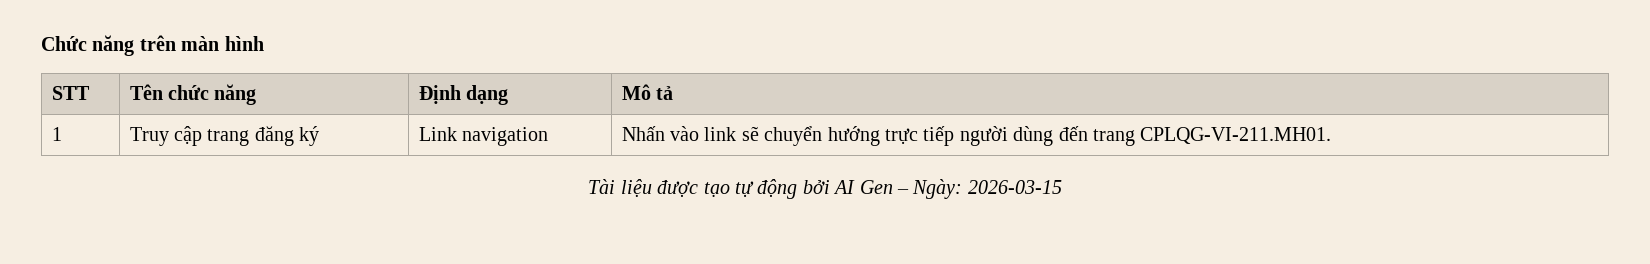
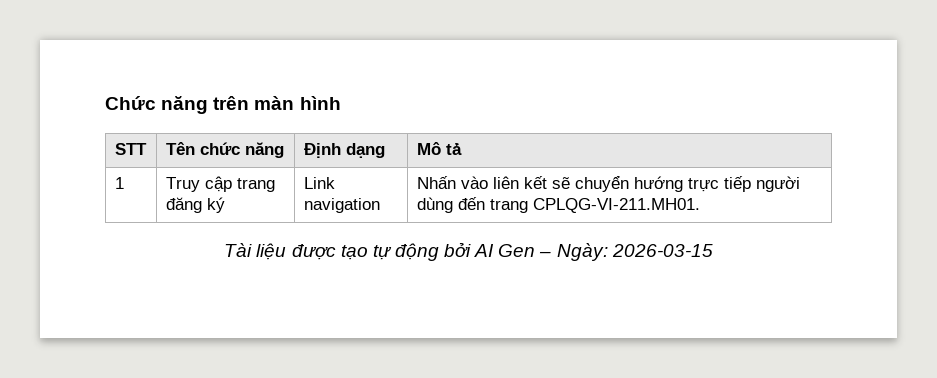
- 1 | Truy cập trang đăng ký | Link navigation | Nhấn vào link sẽ chuyển hướng trực tiếp người dùng đến trang CPLQG-VI-211.MH01.
+ 1 | Truy cập trang đăng ký | Link navigation | Nhấn vào liên kết sẽ chuyển hướng trực tiếp người dùng đến trang CPLQG-VI-211.MH01.

